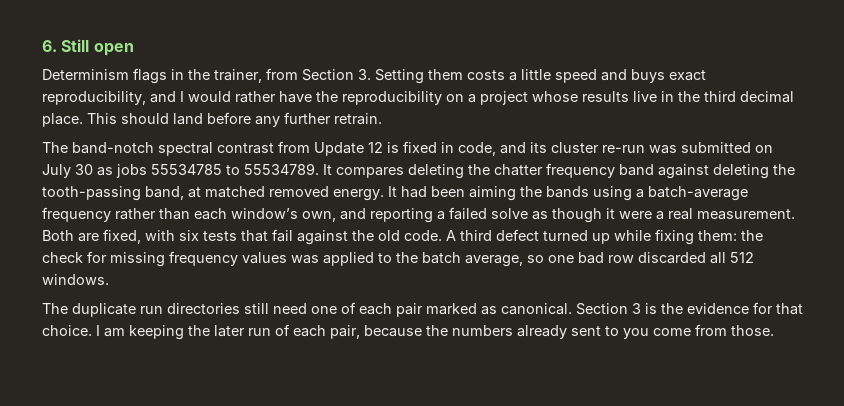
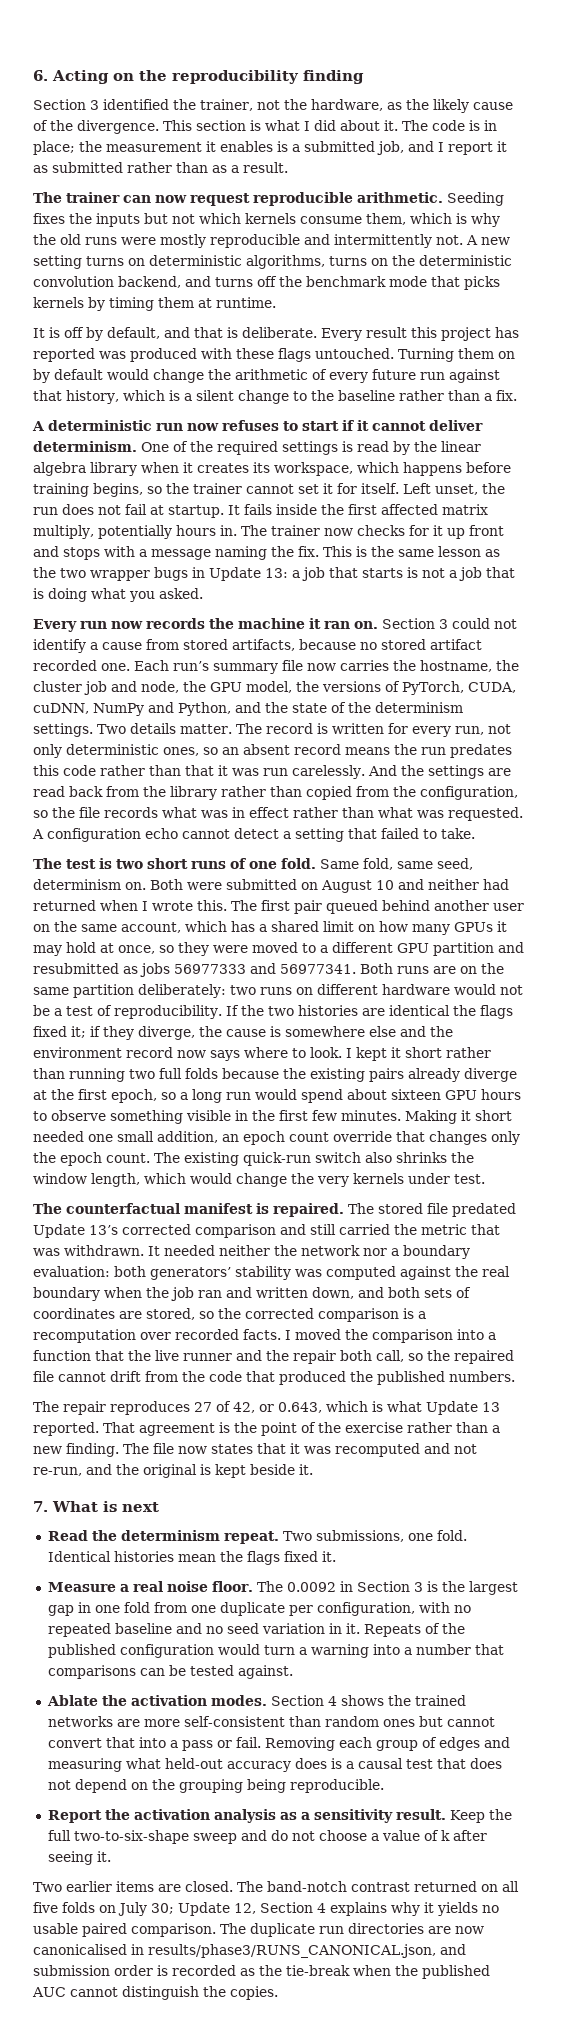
- 6. Still open
- Determinism flags in the trainer, from Section 3. Setting them costs a little speed and buys exact reproducibility, and I would rather have the reproducibility on a project whose results live in the third decimal place. This should land before any further retrain.
- The band-notch spectral contrast from Update 12 is fixed in code, and its cluster re-run was submitted on July 30 as jobs 55534785 to 55534789. It compares deleting the chatter frequency band against deleting the tooth-passing band, at matched removed energy. It had been aiming the bands using a batch-average frequency rather than each window’s own, and reporting a failed solve as though it were a real measurement. Both are fixed, with six tests that fail against the old code. A third defect turned up while fixing them: the check for missing frequency values was applied to the batch average, so one bad row discarded all 512 windows.
- The duplicate run directories still need one of each pair marked as canonical. Section 3 is the evidence for that choice. I am keeping the later run of each pair, because the numbers already sent to you come from those.
+ 6. Acting on the reproducibility finding
+ Section 3 identified the trainer, not the hardware, as the likely cause of the divergence. This section is what I did about it. The code is in place; the measurement it enables is a submitted job, and I report it as submitted rather than as a result.
+ The trainer can now request reproducible arithmetic. Seeding fixes the inputs but not which kernels consume them, which is why the old runs were mostly reproducible and intermittently not. A new setting turns on deterministic algorithms, turns on the deterministic convolution backend, and turns off the benchmark mode that picks kernels by timing them at runtime.
+ It is off by default, and that is deliberate. Every result this project has reported was produced with these flags untouched. Turning them on by default would change the arithmetic of every future run against that history, which is a silent change to the baseline rather than a fix.
+ A deterministic run now refuses to start if it cannot deliver determinism. One of the required settings is read by the linear algebra library when it creates its workspace, which happens before training begins, so the trainer cannot set it for itself. Left unset, the run does not fail at startup. It fails inside the first affected matrix multiply, potentially hours in. The trainer now checks for it up front and stops with a message naming the fix. This is the same lesson as the two wrapper bugs in Update 13: a job that starts is not a job that is doing what you asked.
+ Every run now records the machine it ran on. Section 3 could not identify a cause from stored artifacts, because no stored artifact recorded one. Each run’s summary file now carries the hostname, the cluster job and node, the GPU model, the versions of PyTorch, CUDA, cuDNN, NumPy and Python, and the state of the determinism settings. Two details matter. The record is written for every run, not only deterministic ones, so an absent record means the run predates this code rather than that it was run carelessly. And the settings are read back from the library rather than copied from the configuration, so the file records what was in effect rather than what was requested. A configuration echo cannot detect a setting that failed to take.
+ The test is two short runs of one fold. Same fold, same seed, determinism on. Both were submitted on August 10 and neither had returned when I wrote this. The first pair queued behind another user on the same account, which has a shared limit on how many GPUs it may hold at once, so they were moved to a different GPU partition and resubmitted as jobs 56977333 and 56977341. Both runs are on the same partition deliberately: two runs on different hardware would not be a test of reproducibility. If the two histories are identical the flags fixed it; if they diverge, the cause is somewhere else and the environment record now says where to look. I kept it short rather than running two full folds because the existing pairs already diverge at the first epoch, so a long run would spend about sixteen GPU hours to observe something visible in the first few minutes. Making it short needed one small addition, an epoch count override that changes only the epoch count. The existing quick-run switch also shrinks the window length, which would change the very kernels under test.
+ The counterfactual manifest is repaired. The stored file predated Update 13’s corrected comparison and still carried the metric that was withdrawn. It needed neither the network nor a boundary evaluation: both generators’ stability was computed against the real boundary when the job ran and written down, and both sets of coordinates are stored, so the corrected comparison is a recomputation over recorded facts. I moved the comparison into a function that the live runner and the repair both call, so the repaired file cannot drift from the code that produced the published numbers.
+ The repair reproduces 27 of 42, or 0.643, which is what Update 13 reported. That agreement is the point of the exercise rather than a new finding. The file now states that it was recomputed and not re-run, and the original is kept beside it.
+ 7. What is next
+ Read the determinism repeat. Two submissions, one fold. Identical histories mean the flags fixed it.
+ Measure a real noise floor. The 0.0092 in Section 3 is the largest gap in one fold from one duplicate per configuration, with no repeated baseline and no seed variation in it. Repeats of the published configuration would turn a warning into a number that comparisons can be tested against.
+ Ablate the activation modes. Section 4 shows the trained networks are more self-consistent than random ones but cannot convert that into a pass or fail. Removing each group of edges and measuring what held-out accuracy does is a causal test that does not depend on the grouping being reproducible.
+ Report the activation analysis as a sensitivity result. Keep the full two-to-six-shape sweep and do not choose a value of k after seeing it.
+ Two earlier items are closed. The band-notch contrast returned on all five folds on July 30; Update 12, Section 4 explains why it yields no usable paired comparison. The duplicate run directories are now canonicalised in results/phase3/RUNS_CANONICAL.json, and submission order is recorded as the tie-break when the published AUC cannot distinguish the copies.

